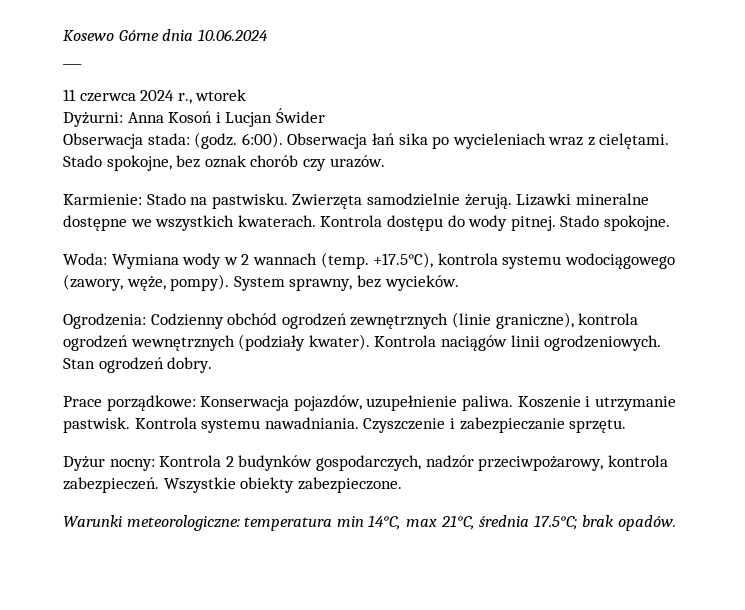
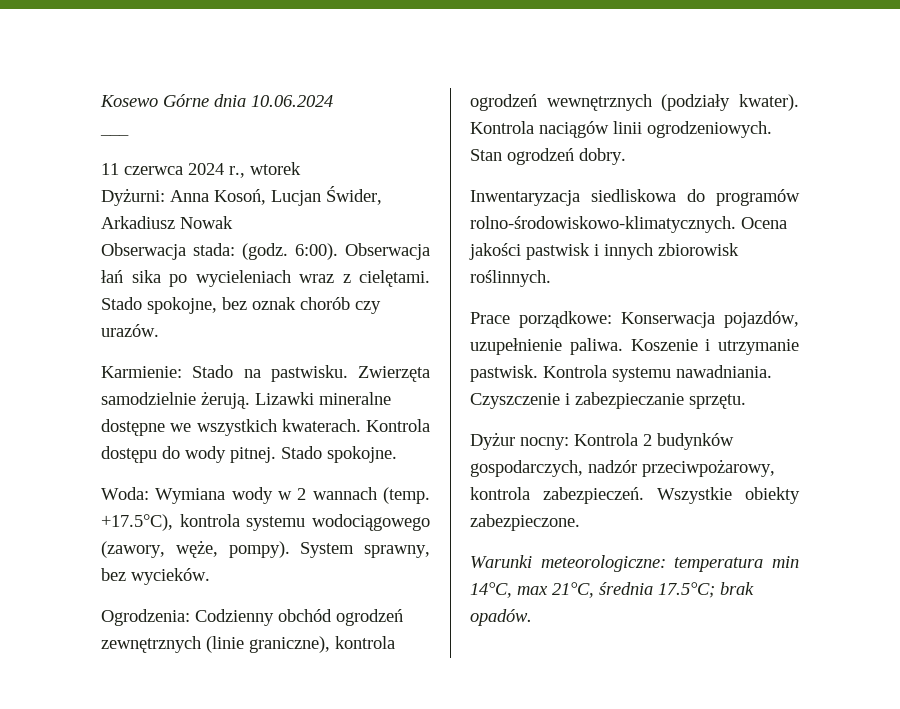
- Dyżurni: Anna Kosoń i Lucjan Świder
+ Dyżurni: Anna Kosoń, Lucjan Świder, Arkadiusz Nowak
+ Inwentaryzacja siedliskowa do programów rolno-środowiskowo-klimatycznych. Ocena jakości pastwisk i innych zbiorowisk roślinnych.

